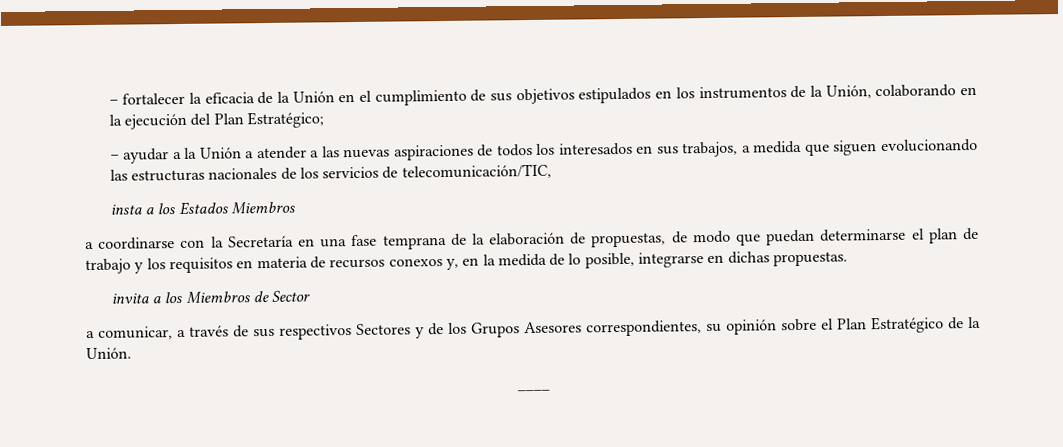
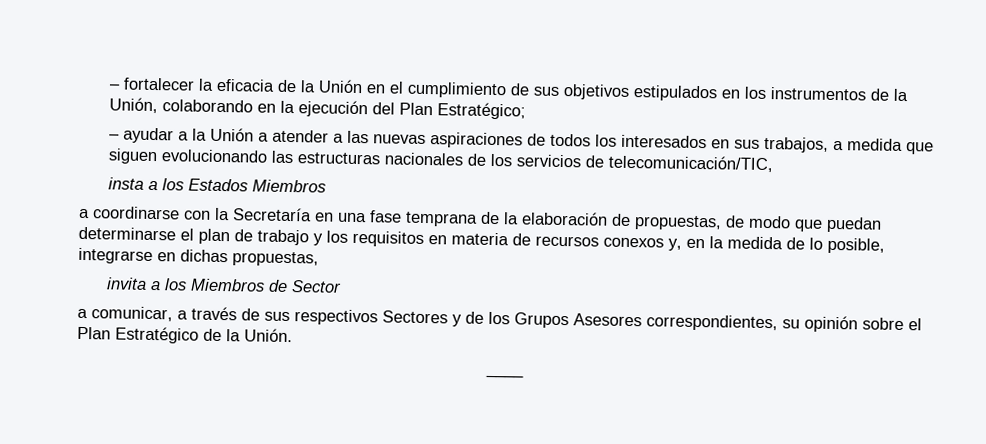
- a coordinarse con la Secretaría en una fase temprana de la elaboración de propuestas, de modo que puedan determinarse el plan de trabajo y los requisitos en materia de recursos conexos y, en la medida de lo posible, integrarse en dichas propuestas.
+ a coordinarse con la Secretaría en una fase temprana de la elaboración de propuestas, de modo que puedan determinarse el plan de trabajo y los requisitos en materia de recursos conexos y, en la medida de lo posible, integrarse en dichas propuestas,

